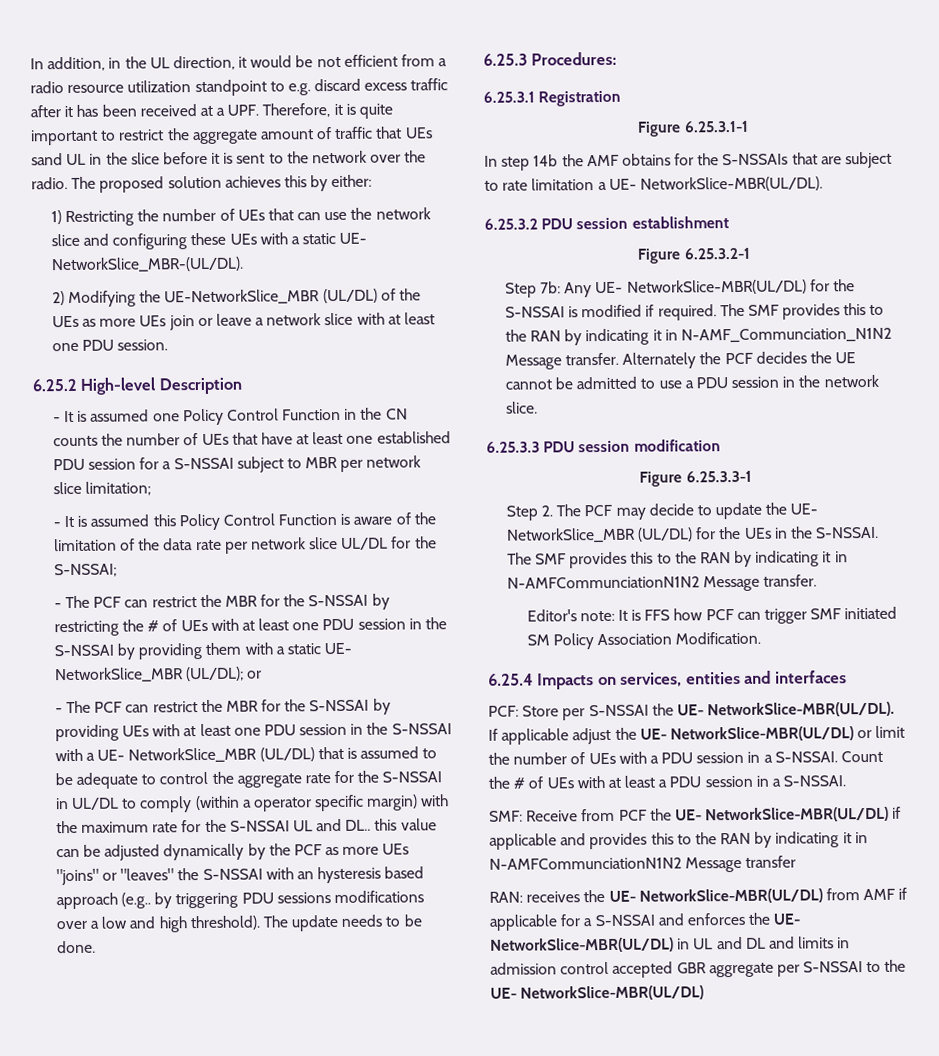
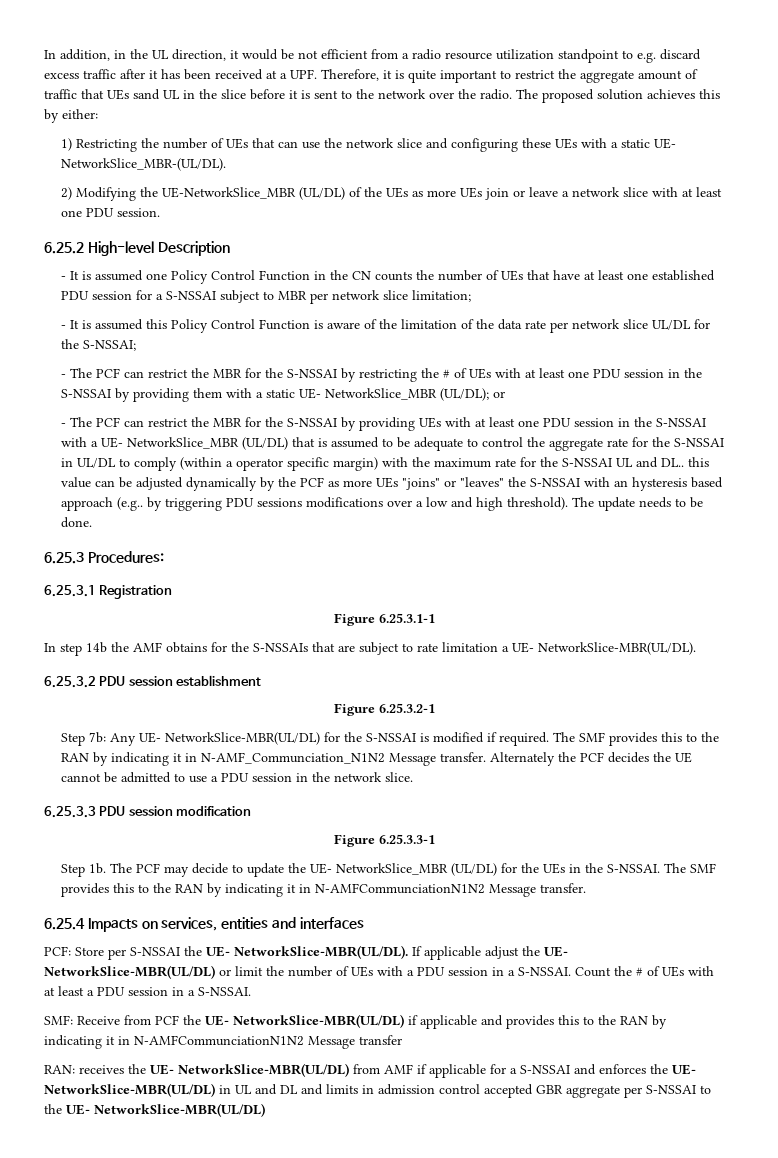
- Step 2. The PCF may decide to update the UE- NetworkSlice_MBR (UL/DL) for the UEs in the S-NSSAI.
+ Step 1b. The PCF may decide to update the UE- NetworkSlice_MBR (UL/DL) for the UEs in the S-NSSAI.
- Editor's note: It is FFS how PCF can trigger SMF initiated SM Policy Association Modification.

